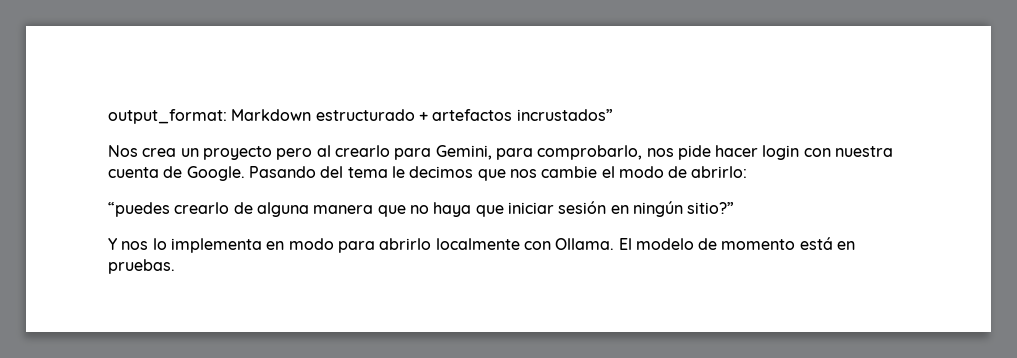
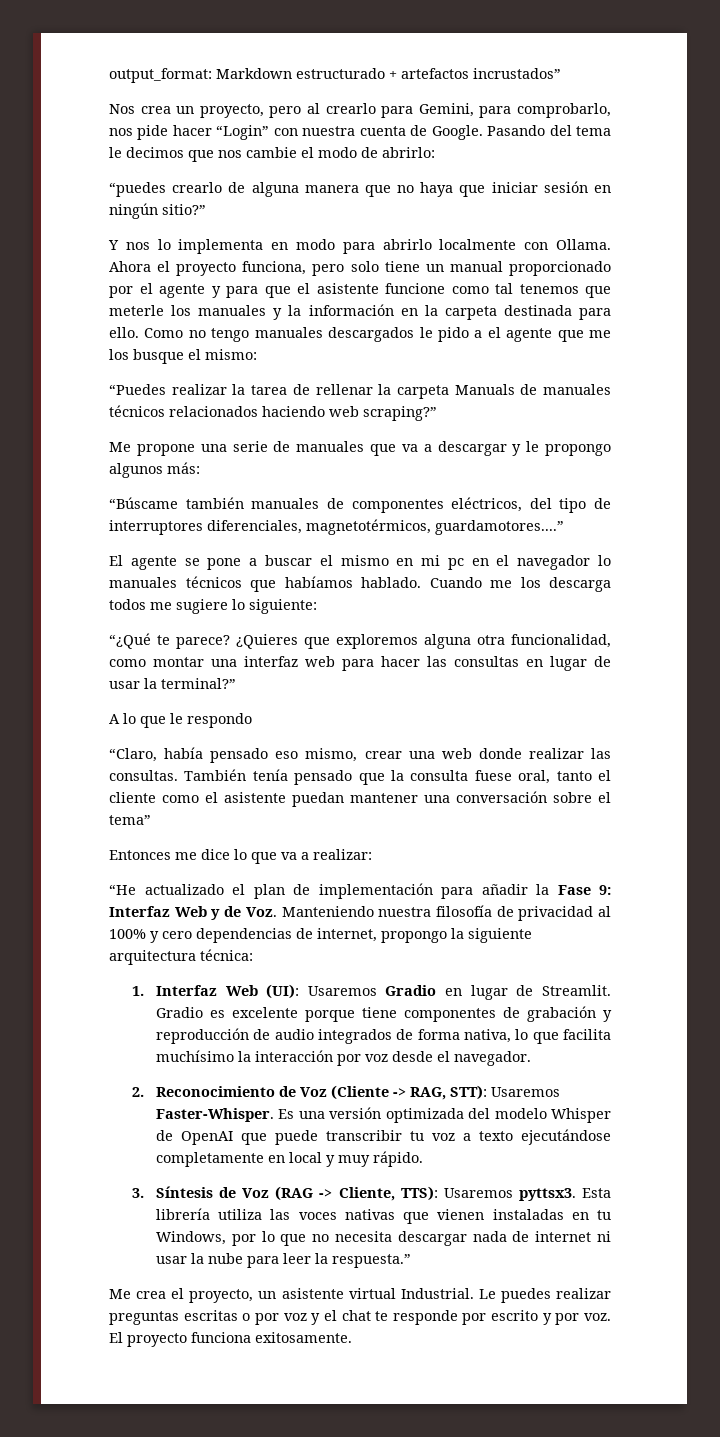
- Nos crea un proyecto pero al crearlo para Gemini, para comprobarlo, nos pide hacer login con nuestra cuenta de Google.
+ Nos crea un proyecto, pero al crearlo para Gemini, para comprobarlo, nos pide hacer “Login” con nuestra cuenta de Google.
- El modelo de momento está en pruebas.
+ Ahora el proyecto funciona, pero solo tiene un manual proporcionado por el agente y para que el asistente funcione como tal tenemos que meterle los manuales y la información en la carpeta destinada para ello. Como no tengo manuales descargados le pido a el agente que me los busque el mismo:
+ “Puedes realizar la tarea de rellenar la carpeta Manuals de manuales técnicos relacionados haciendo web scraping?”
+ Me propone una serie de manuales que va a descargar y le propongo algunos más:
+ “Búscame también manuales de componentes eléctricos, del tipo de interruptores diferenciales, magnetotérmicos, guardamotores....”
+ El agente se pone a buscar el mismo en mi pc en el navegador lo manuales técnicos que habíamos hablado. Cuando me los descarga todos me sugiere lo siguiente:
+ “¿Qué te parece? ¿Quieres que exploremos alguna otra funcionalidad, como montar una interfaz web para hacer las consultas en lugar de usar la terminal?”
+ A lo que le respondo
+ “Claro, había pensado eso mismo, crear una web donde realizar las consultas. También tenía pensado que la consulta fuese oral, tanto el cliente como el asistente puedan mantener una conversación sobre el tema”
+ Entonces me dice lo que va a realizar:
+ “He actualizado el plan de implementación para añadir la Fase 9: Interfaz Web y de Voz. Manteniendo nuestra filosofía de privacidad al 100% y cero dependencias de internet, propongo la siguiente arquitectura técnica:
+ 1. Interfaz Web (UI): Usaremos Gradio en lugar de Streamlit. Gradio es excelente porque tiene componentes de grabación y reproducción de audio integrados de forma nativa, lo que facilita muchísimo la interacción por voz desde el navegador.
+ 2. Reconocimiento de Voz (Cliente -> RAG, STT): Usaremos Faster-Whisper. Es una versión optimizada del modelo Whisper de OpenAI que puede transcribir tu voz a texto ejecutándose completamente en local y muy rápido.
+ 3. Síntesis de Voz (RAG -> Cliente, TTS): Usaremos pyttsx3. Esta librería utiliza las voces nativas que vienen instaladas en tu Windows, por lo que no necesita descargar nada de internet ni usar la nube para leer la respuesta.”
+ Me crea el proyecto, un asistente virtual Industrial. Le puedes realizar preguntas escritas o por voz y el chat te responde por escrito y por voz. El proyecto funciona exitosamente.

